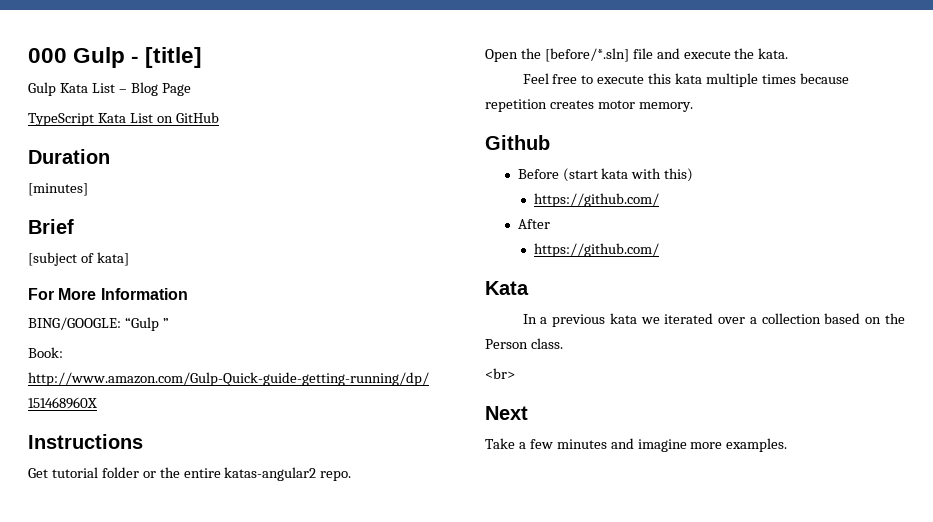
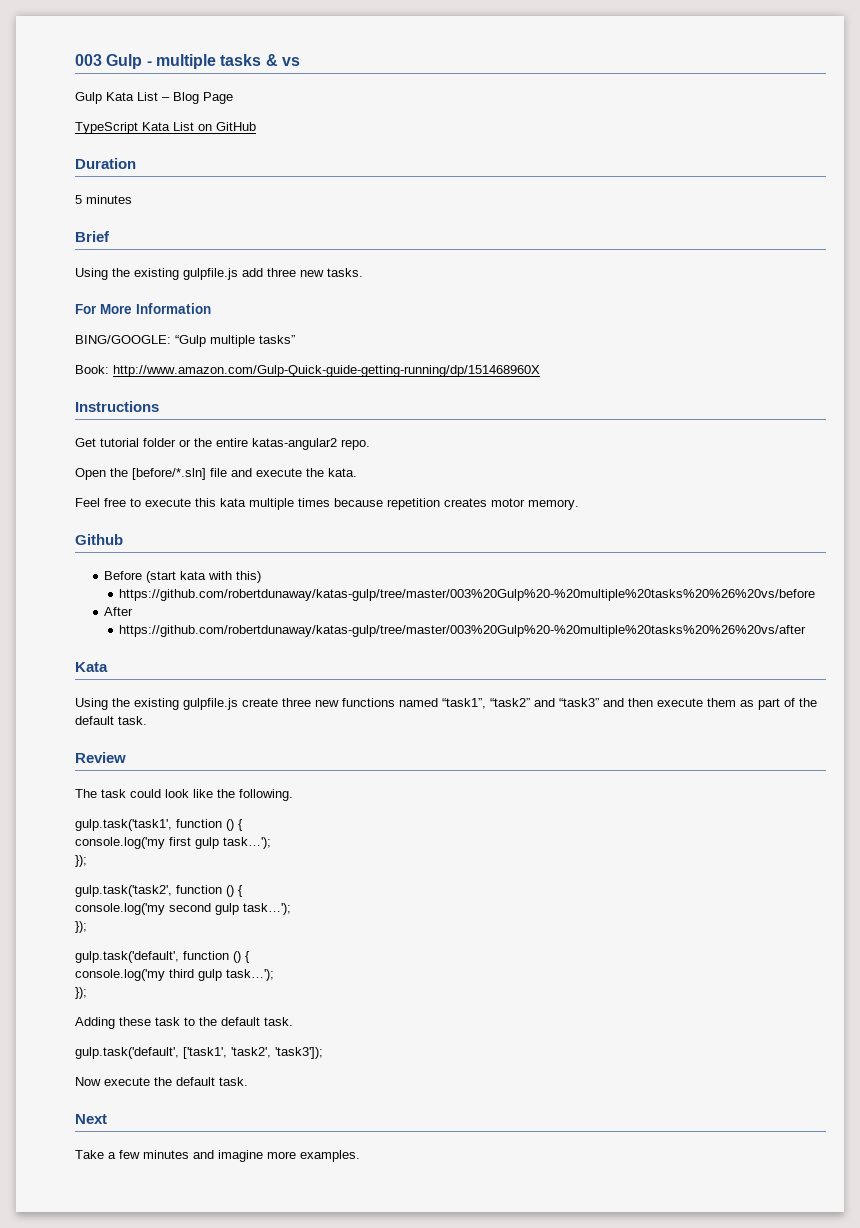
- 000 Gulp - [title]
+ 003 Gulp - multiple tasks & vs
- [minutes]
+ 5 minutes
- [subject of kata]
+ Using the existing gulpfile.js add three new tasks.
- BING/GOOGLE: “Gulp ”
+ BING/GOOGLE: “Gulp multiple tasks”
  Before (start kata with this)
- https://github.com/
+ https://github.com/robertdunaway/katas-gulp/tree/master/003%20Gulp%20-%20multiple%20tasks%20%26%20vs/before
  After
- https://github.com/
+ https://github.com/robertdunaway/katas-gulp/tree/master/003%20Gulp%20-%20multiple%20tasks%20%26%20vs/after
- In a previous kata we iterated over a collection based on the Person class.
- <br>
+ Using the existing gulpfile.js create three new functions named “task1”, “task2” and “task3” and then execute them as part of the default task.
+ Review
+ The task could look like the following.
+ gulp.task('task1', function () {
+ console.log('my first gulp task…');
+ });
+ gulp.task('task2', function () {
+ console.log('my second gulp task…');
+ });
+ gulp.task('default', function () {
+ console.log('my third gulp task…');
+ });
+ Adding these task to the default task.
+ gulp.task('default', ['task1', 'task2', 'task3']);
+ Now execute the default task.

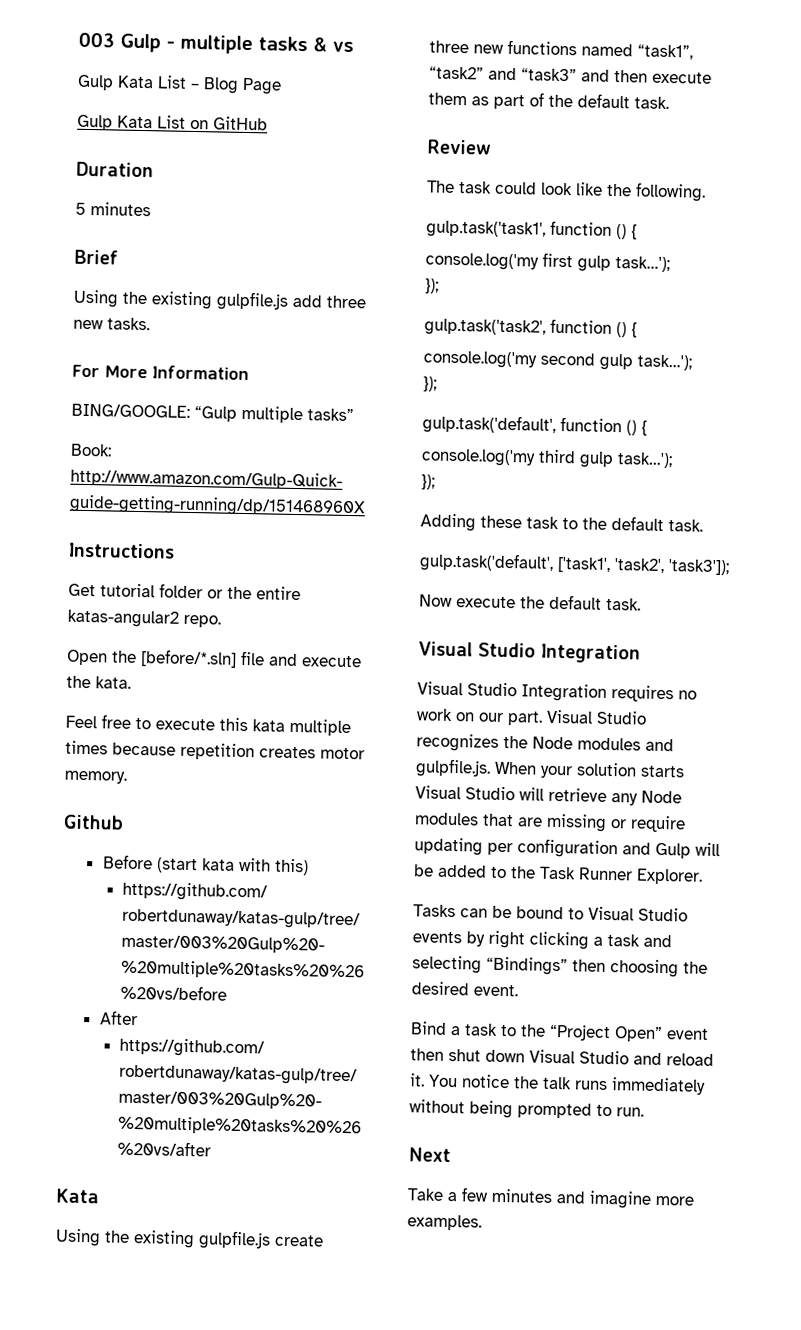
- TypeScript Kata List on GitHub
+ Gulp Kata List on GitHub
  Now execute the default task.
+ Visual Studio Integration
+ Visual Studio Integration requires no work on our part. Visual Studio recognizes the Node modules and gulpfile.js. When your solution starts Visual Studio will retrieve any Node modules that are missing or require updating per configuration and Gulp will be added to the Task Runner Explorer.
+ Tasks can be bound to Visual Studio events by right clicking a task and selecting “Bindings” then choosing the desired event.
+ Bind a task to the “Project Open” event then shut down Visual Studio and reload it. You notice the talk runs immediately without being prompted to run.

